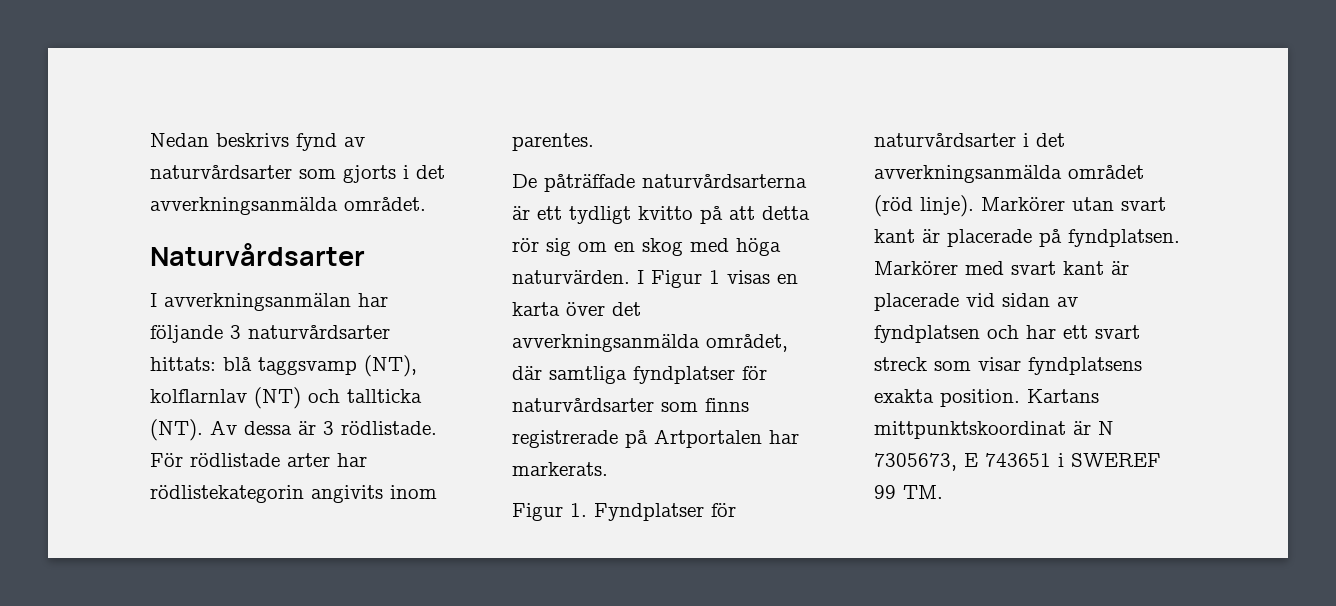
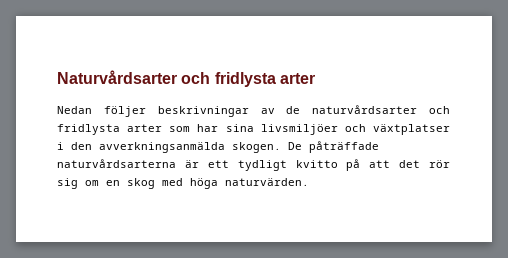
- Nedan beskrivs fynd av naturvårdsarter som gjorts i det avverkningsanmälda området.
- Naturvårdsarter
- I avverkningsanmälan har följande 3 naturvårdsarter hittats: blå taggsvamp (NT), kolflarnlav (NT) och tallticka (NT). Av dessa är 3 rödlistade. För rödlistade arter har rödlistekategorin angivits inom parentes.
- De påträffade naturvårdsarterna är ett tydligt kvitto på att detta rör sig om en skog med höga naturvärden. I Figur 1 visas en karta över det avverkningsanmälda området, där samtliga fyndplatser för naturvårdsarter som finns registrerade på Artportalen har markerats.
- Figur 1. Fyndplatser för naturvårdsarter i det avverkningsanmälda området (röd linje). Markörer utan svart kant är placerade på fyndplatsen. Markörer med svart kant är placerade vid sidan av fyndplatsen och har ett svart streck som visar fyndplatsens exakta position. Kartans mittpunktskoordinat är N 7305673, E 743651 i SWEREF 99 TM.
+ Naturvårdsarter och fridlysta arter
+ Nedan följer beskrivningar av de naturvårdsarter och fridlysta arter som har sina livsmiljöer och växtplatser i den avverkningsanmälda skogen. De påträffade naturvårdsarterna är ett tydligt kvitto på att det rör sig om en skog med höga naturvärden.

